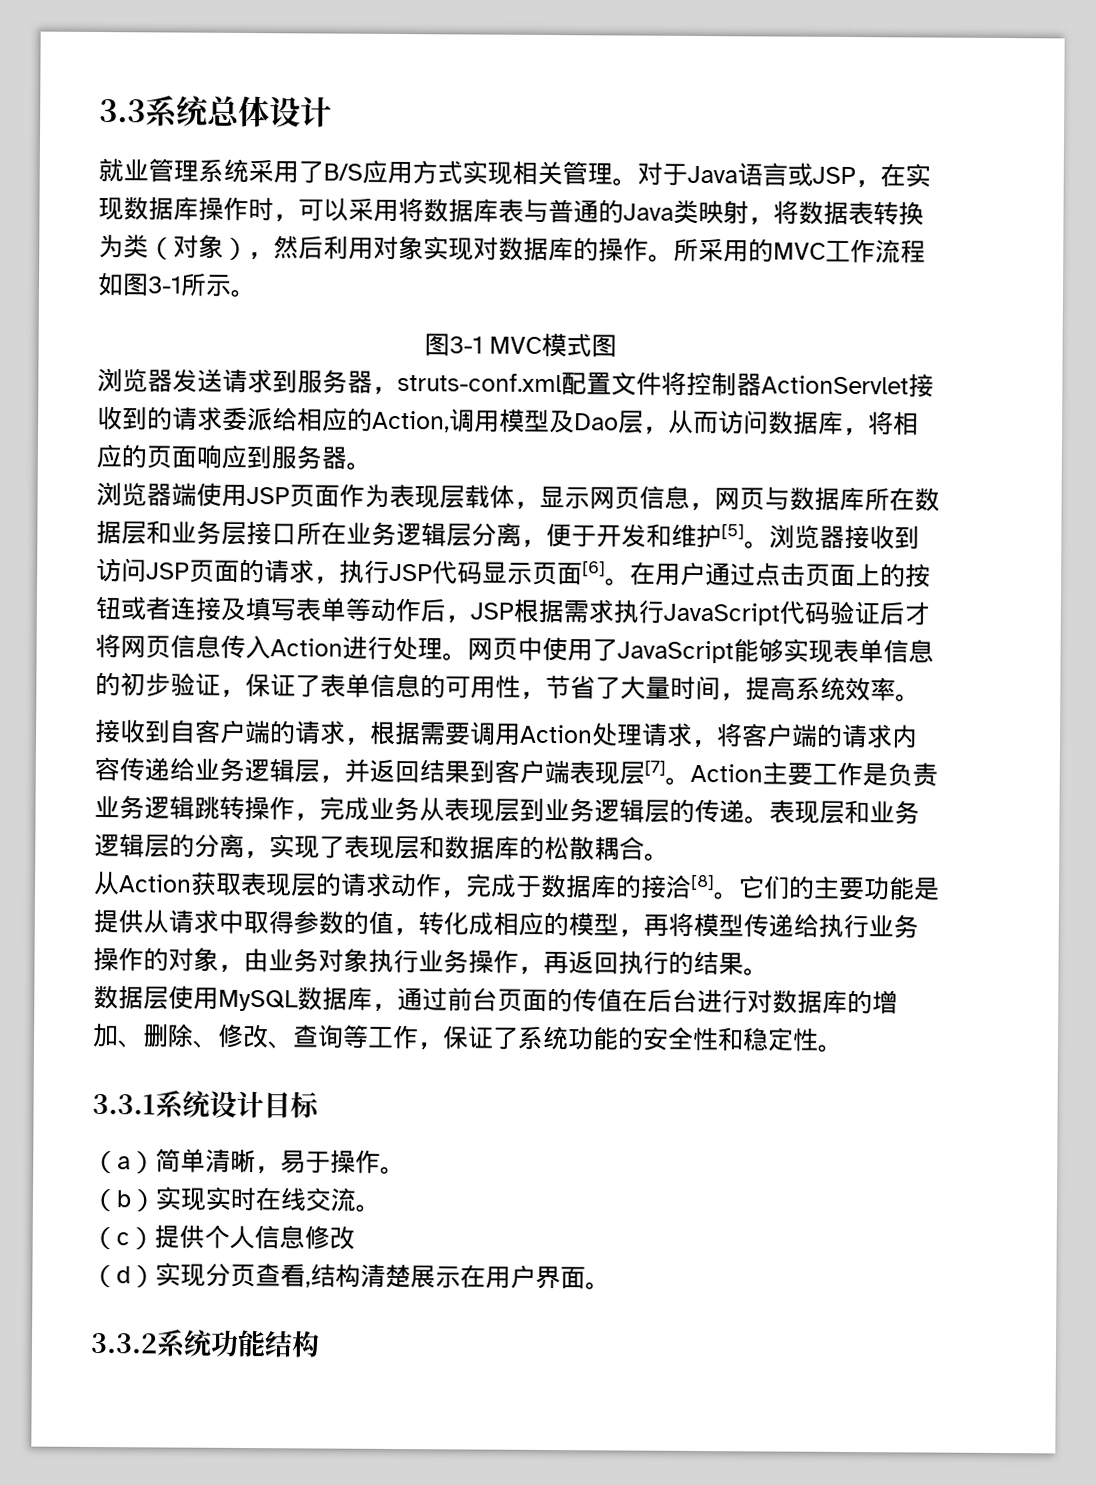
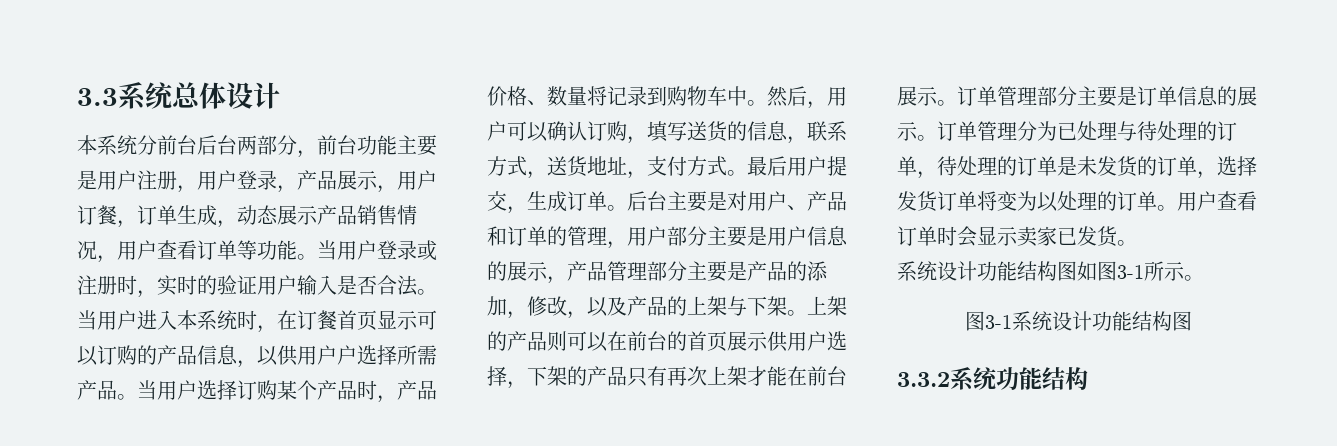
- 就业管理系统采用了B/S应用方式实现相关管理。对于Java语言或JSP，在实现数据库操作时，可以采用将数据库表与普通的Java类映射，将数据表转换为类（对象），然后利用对象实现对数据库的操作。所采用的MVC工作流程如图3-1所示。
+ 本系统分前台后台两部分，前台功能主要是用户注册，用户登录，产品展示，用户订餐，订单生成，动态展示产品销售情况，用户查看订单等功能。当用户登录或注册时，实时的验证用户输入是否合法。当用户进入本系统时，在订餐首页显示可以订购的产品信息，以供用户户选择所需产品。当用户选择订购某个产品时，产品价格、数量将记录到购物车中。然后，用户可以确认订购，填写送货的信息，联系方式，送货地址，支付方式。最后用户提交，生成订单。后台主要是对用户、产品和订单的管理，用户部分主要是用户信息的展示，产品管理部分主要是产品的添加，修改，以及产品的上架与下架。上架的产品则可以在前台的首页展示供用户选择，下架的产品只有再次上架才能在前台展示。订单管理部分主要是订单信息的展示。订单管理分为已处理与待处理的订单，待处理的订单是未发货的订单，选择发货订单将变为以处理的订单。用户查看订单时会显示卖家已发货。
+ 系统设计功能结构图如图3-1所示。
- 图3-1 MVC模式图
- 浏览器发送请求到服务器，struts-conf.xml配置文件将控制器ActionServlet接收到的请求委派给相应的Action,调用模型及Dao层，从而访问数据库，将相应的页面响应到服务器。
- 浏览器端使用JSP页面作为表现层载体，显示网页信息，网页与数据库所在数据层和业务层接口所在业务逻辑层分离，便于开发和维护[5]。浏览器接收到访问JSP页面的请求，执行JSP代码显示页面[6]。在用户通过点击页面上的按钮或者连接及填写表单等动作后，JSP根据需求执行JavaScript代码验证后才将网页信息传入Action进行处理。网页中使用了JavaScript能够实现表单信息的初步验证，保证了表单信息的可用性，节省了大量时间，提高系统效率。
- 接收到自客户端的请求，根据需要调用Action处理请求，将客户端的请求内容传递给业务逻辑层，并返回结果到客户端表现层[7]。Action主要工作是负责业务逻辑跳转操作，完成业务从表现层到业务逻辑层的传递。表现层和业务逻辑层的分离，实现了表现层和数据库的松散耦合。
- 从Action获取表现层的请求动作，完成于数据库的接洽[8]。它们的主要功能是提供从请求中取得参数的值，转化成相应的模型，再将模型传递给执行业务操作的对象，由业务对象执行业务操作，再返回执行的结果。
- 数据层使用MySQL数据库，通过前台页面的传值在后台进行对数据库的增加、删除、修改、查询等工作，保证了系统功能的安全性和稳定性。
- 3.3.1系统设计目标
- （a）简单清晰，易于操作。
- （b）实现实时在线交流。
- （c）提供个人信息修改
- （d）实现分页查看,结构清楚展示在用户界面。
+ 图3-1系统设计功能结构图

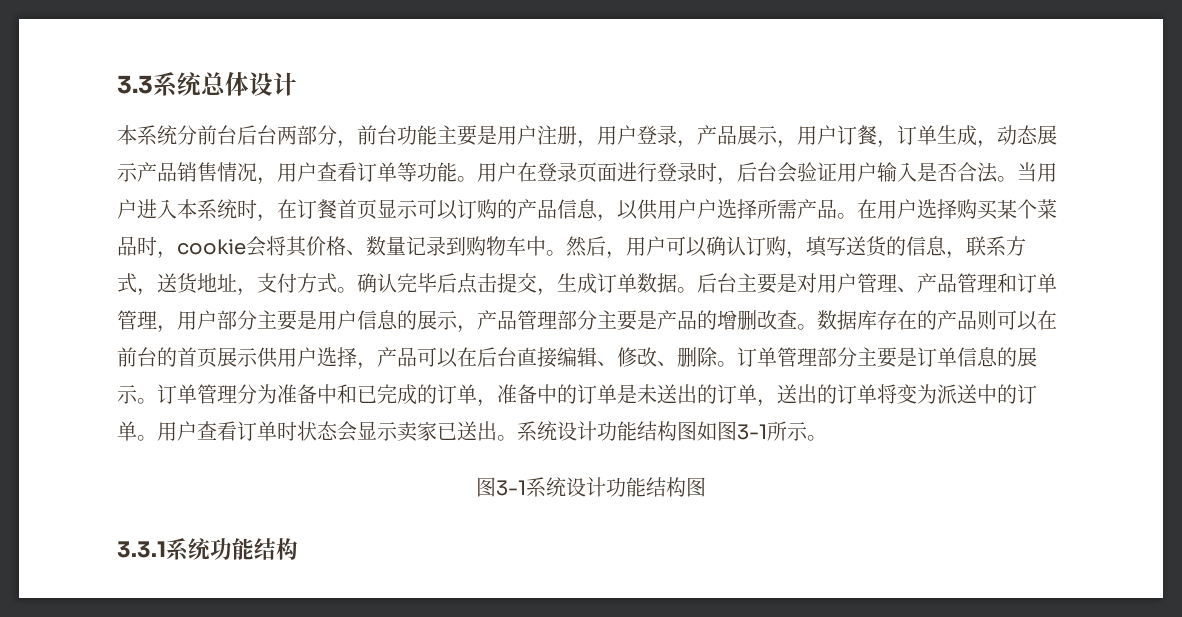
- 当用户登录或注册时，实时的验证用户输入是否合法。
+ 用户在登录页面进行登录时，后台会验证用户输入是否合法。
- 当用户选择订购某个产品时，产品价格、数量将记录到购物车中。
+ 在用户选择购买某个菜品时，cookie会将其价格、数量记录到购物车中。
- 最后用户提交，生成订单。
+ 确认完毕后点击提交，生成订单数据。
- 后台主要是对用户、产品和订单的管理，用户部分主要是用户信息的展示，产品管理部分主要是产品的添加，修改，以及产品的上架与下架。上架的产品则可以在前台的首页展示供用户选择，下架的产品只有再次上架才能在前台展示。
+ 后台主要是对用户管理、产品管理和订单管理，用户部分主要是用户信息的展示，产品管理部分主要是产品的增删改查。数据库存在的产品则可以在前台的首页展示供用户选择，产品可以在后台直接编辑、修改、删除。
- 订单管理分为已处理与待处理的订单，待处理的订单是未发货的订单，选择发货订单将变为以处理的订单。
+ 订单管理分为准备中和已完成的订单，准备中的订单是未送出的订单，送出的订单将变为派送中的订单。
- 用户查看订单时会显示卖家已发货。
- 系统设计功能结构图如图3-1所示。
+ 用户查看订单时状态会显示卖家已送出。系统设计功能结构图如图3-1所示。
- 3.3.2系统功能结构
+ 3.3.1系统功能结构

